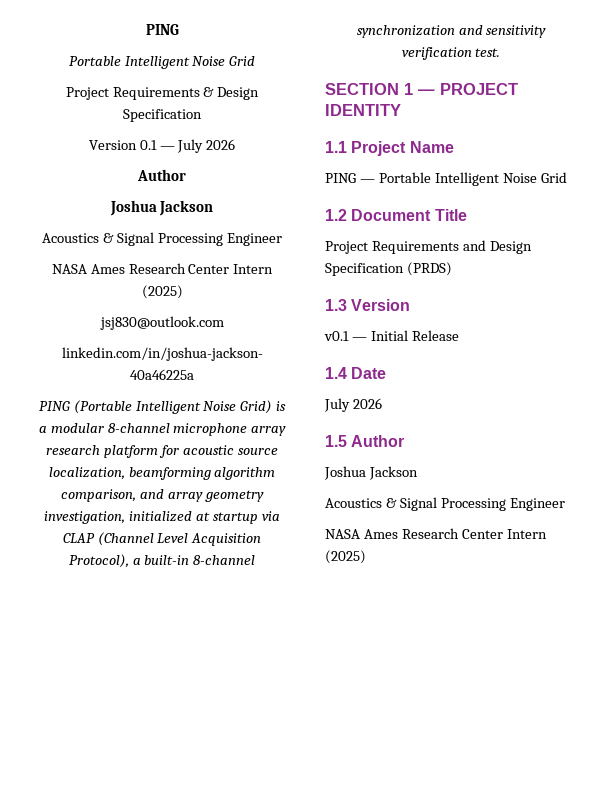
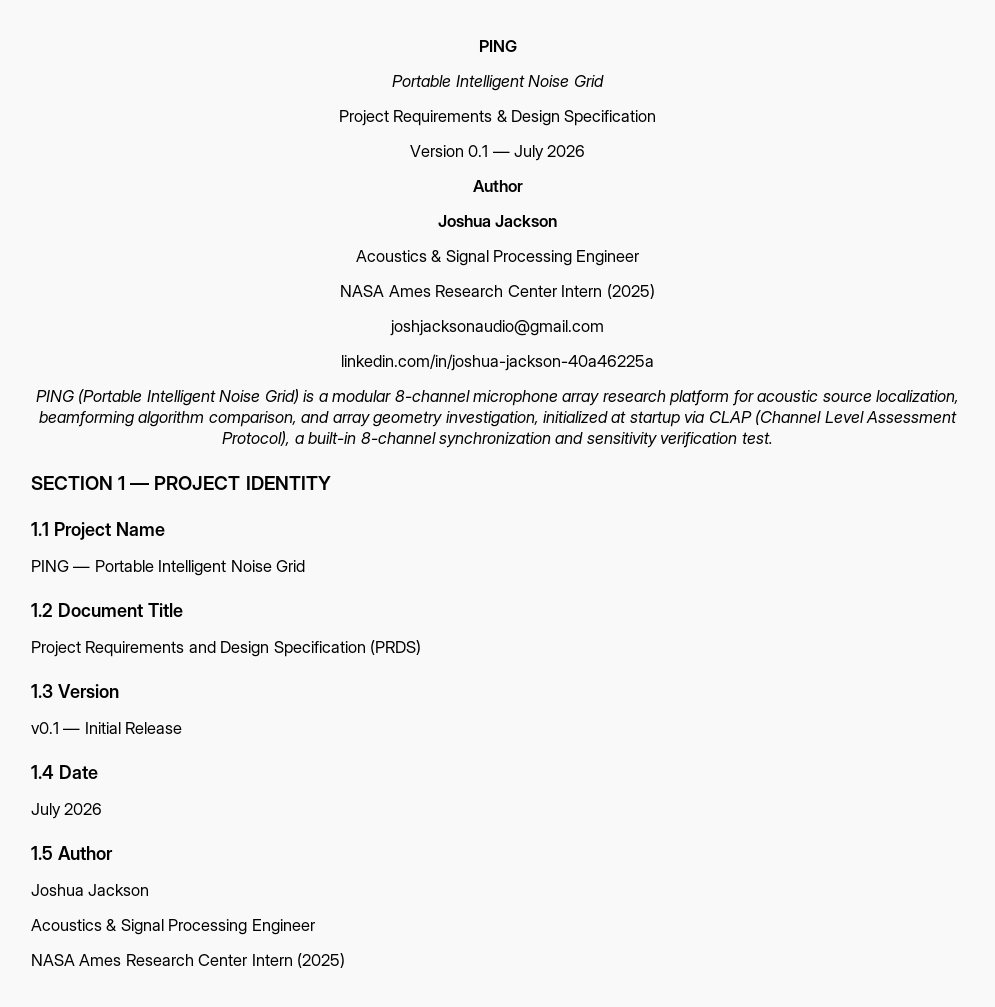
- jsj830@outlook.com
+ joshjacksonaudio@gmail.com
- PING (Portable Intelligent Noise Grid) is a modular 8-channel microphone array research platform for acoustic source localization, beamforming algorithm comparison, and array geometry investigation, initialized at startup via CLAP (Channel Level Acquisition Protocol), a built-in 8-channel synchronization and sensitivity verification test.
+ PING (Portable Intelligent Noise Grid) is a modular 8-channel microphone array research platform for acoustic source localization, beamforming algorithm comparison, and array geometry investigation, initialized at startup via CLAP (Channel Level Assessment Protocol), a built-in 8-channel synchronization and sensitivity verification test.

